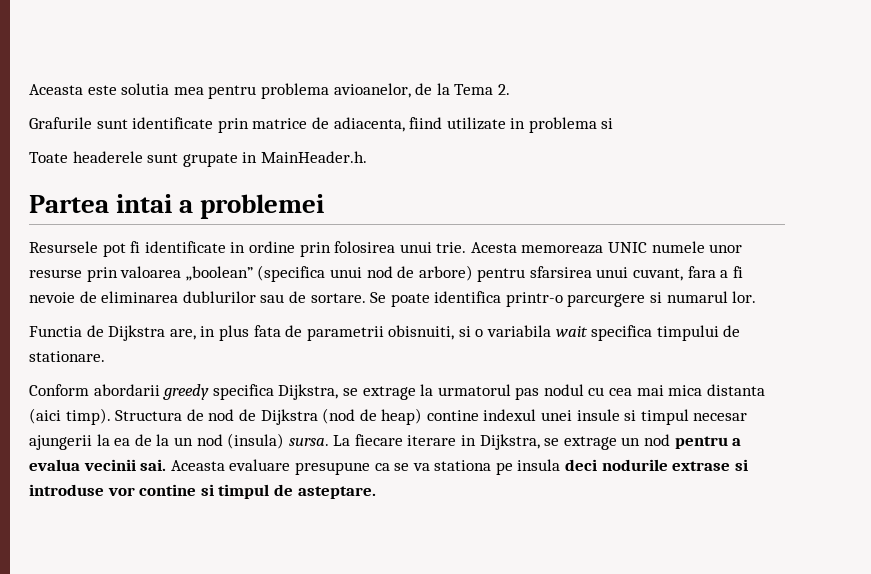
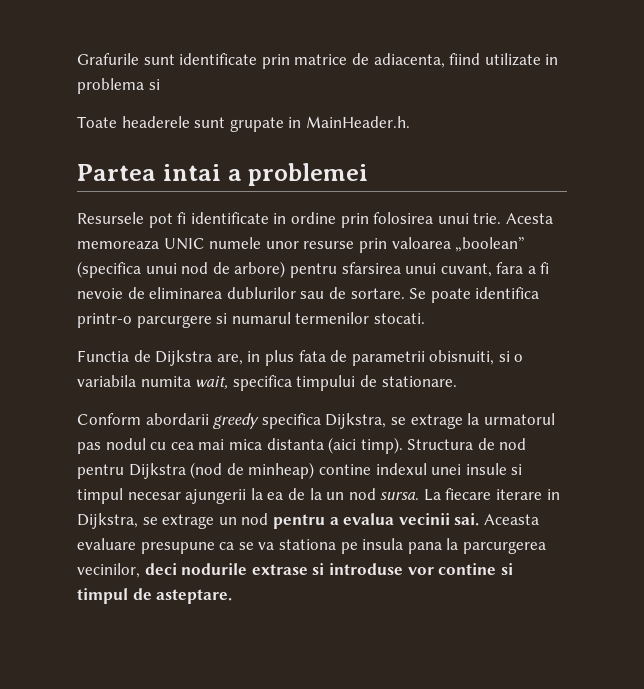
- Aceasta este solutia mea pentru problema avioanelor, de la Tema 2.
- Se poate identifica printr-o parcurgere si numarul lor.
+ Se poate identifica printr-o parcurgere si numarul termenilor stocati.
- Functia de Dijkstra are, in plus fata de parametrii obisnuiti, si o variabila wait specifica timpului de stationare.
+ Functia de Dijkstra are, in plus fata de parametrii obisnuiti, si o variabila numita wait, specifica timpului de stationare.
- Structura de nod de Dijkstra (nod de heap) contine indexul unei insule si timpul necesar ajungerii la ea de la un nod (insula) sursa.
+ Structura de nod pentru Dijkstra (nod de minheap) contine indexul unei insule si timpul necesar ajungerii la ea de la un nod sursa.
- Aceasta evaluare presupune ca se va stationa pe insula deci nodurile extrase si introduse vor contine si timpul de asteptare.
+ Aceasta evaluare presupune ca se va stationa pe insula pana la parcurgerea vecinilor, deci nodurile extrase si introduse vor contine si timpul de asteptare.

